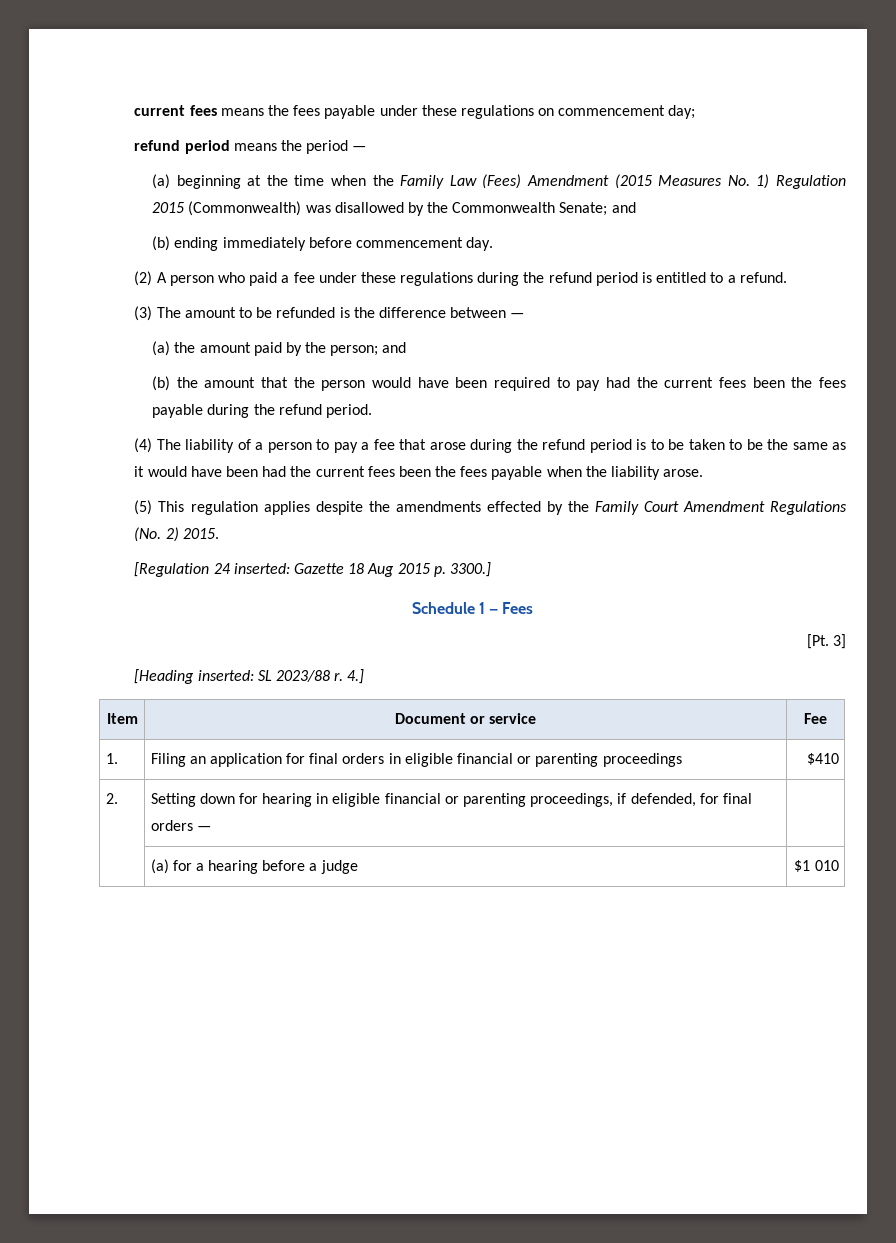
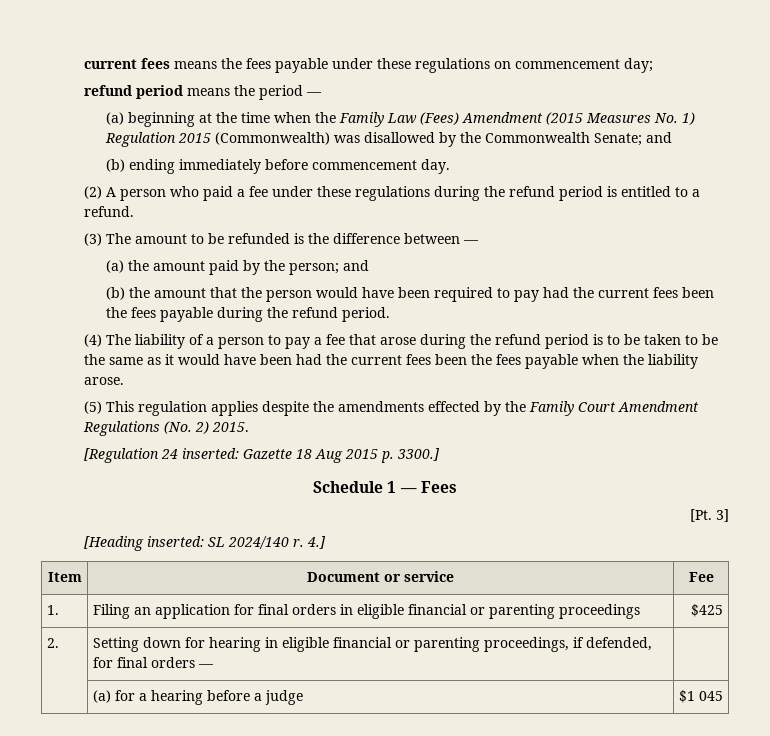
- [Heading inserted: SL 2023/88 r.
+ [Heading inserted: SL 2024/140 r.
- 1. | Filing an application for final orders in eligible financial or parenting proceedings | $410
+ 1. | Filing an application for final orders in eligible financial or parenting proceedings | $425
- | (a) for a hearing before a judge | $1 010
+ | (a) for a hearing before a judge | $1 045

